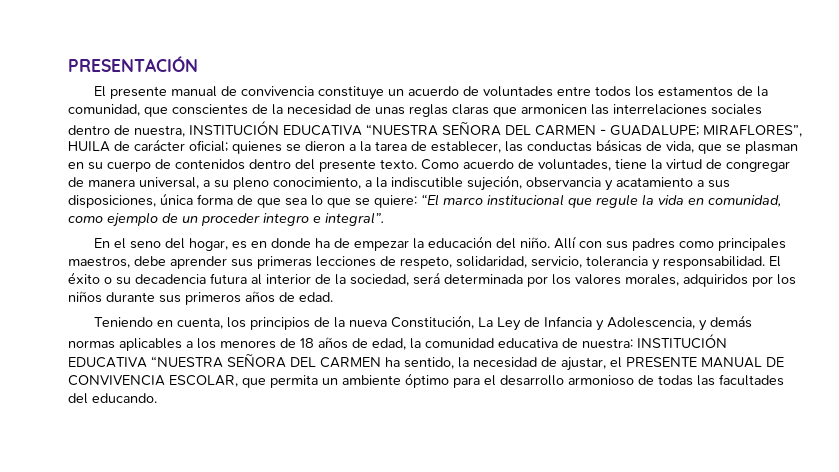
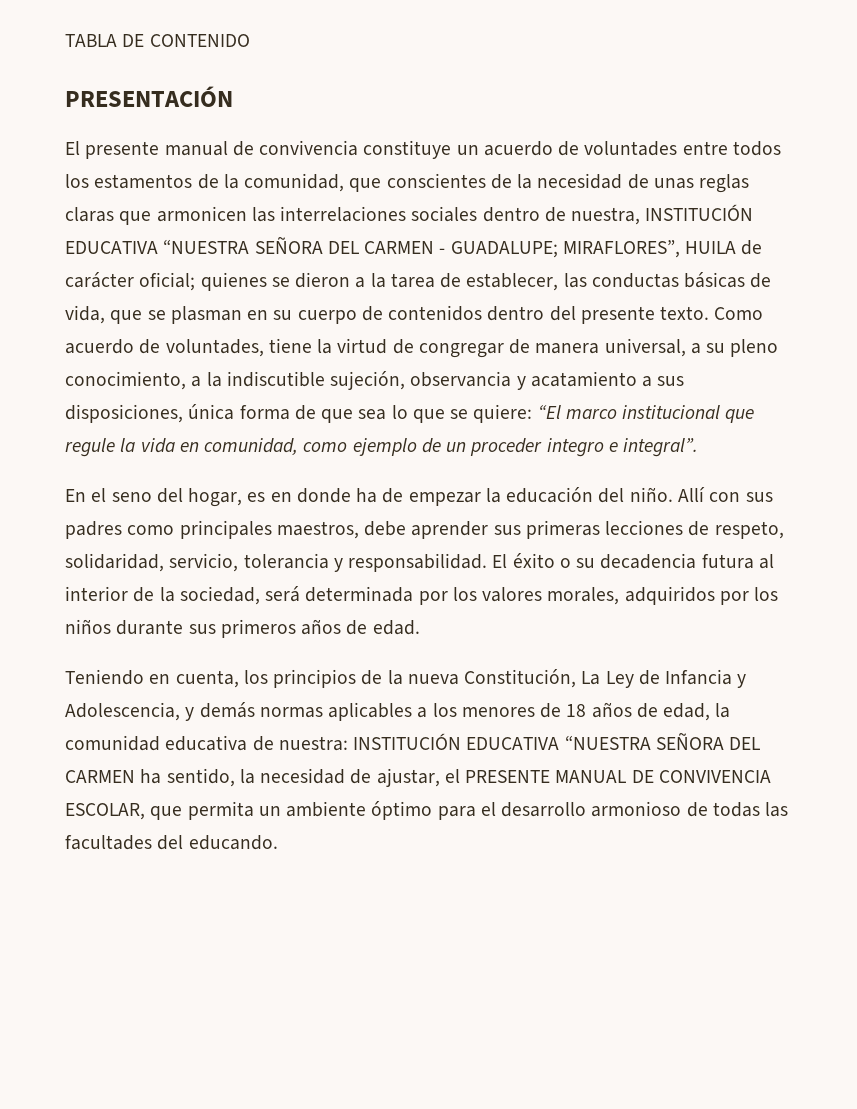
+ TABLA DE CONTENIDO

